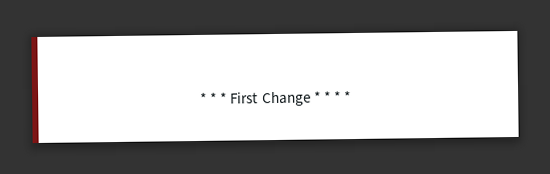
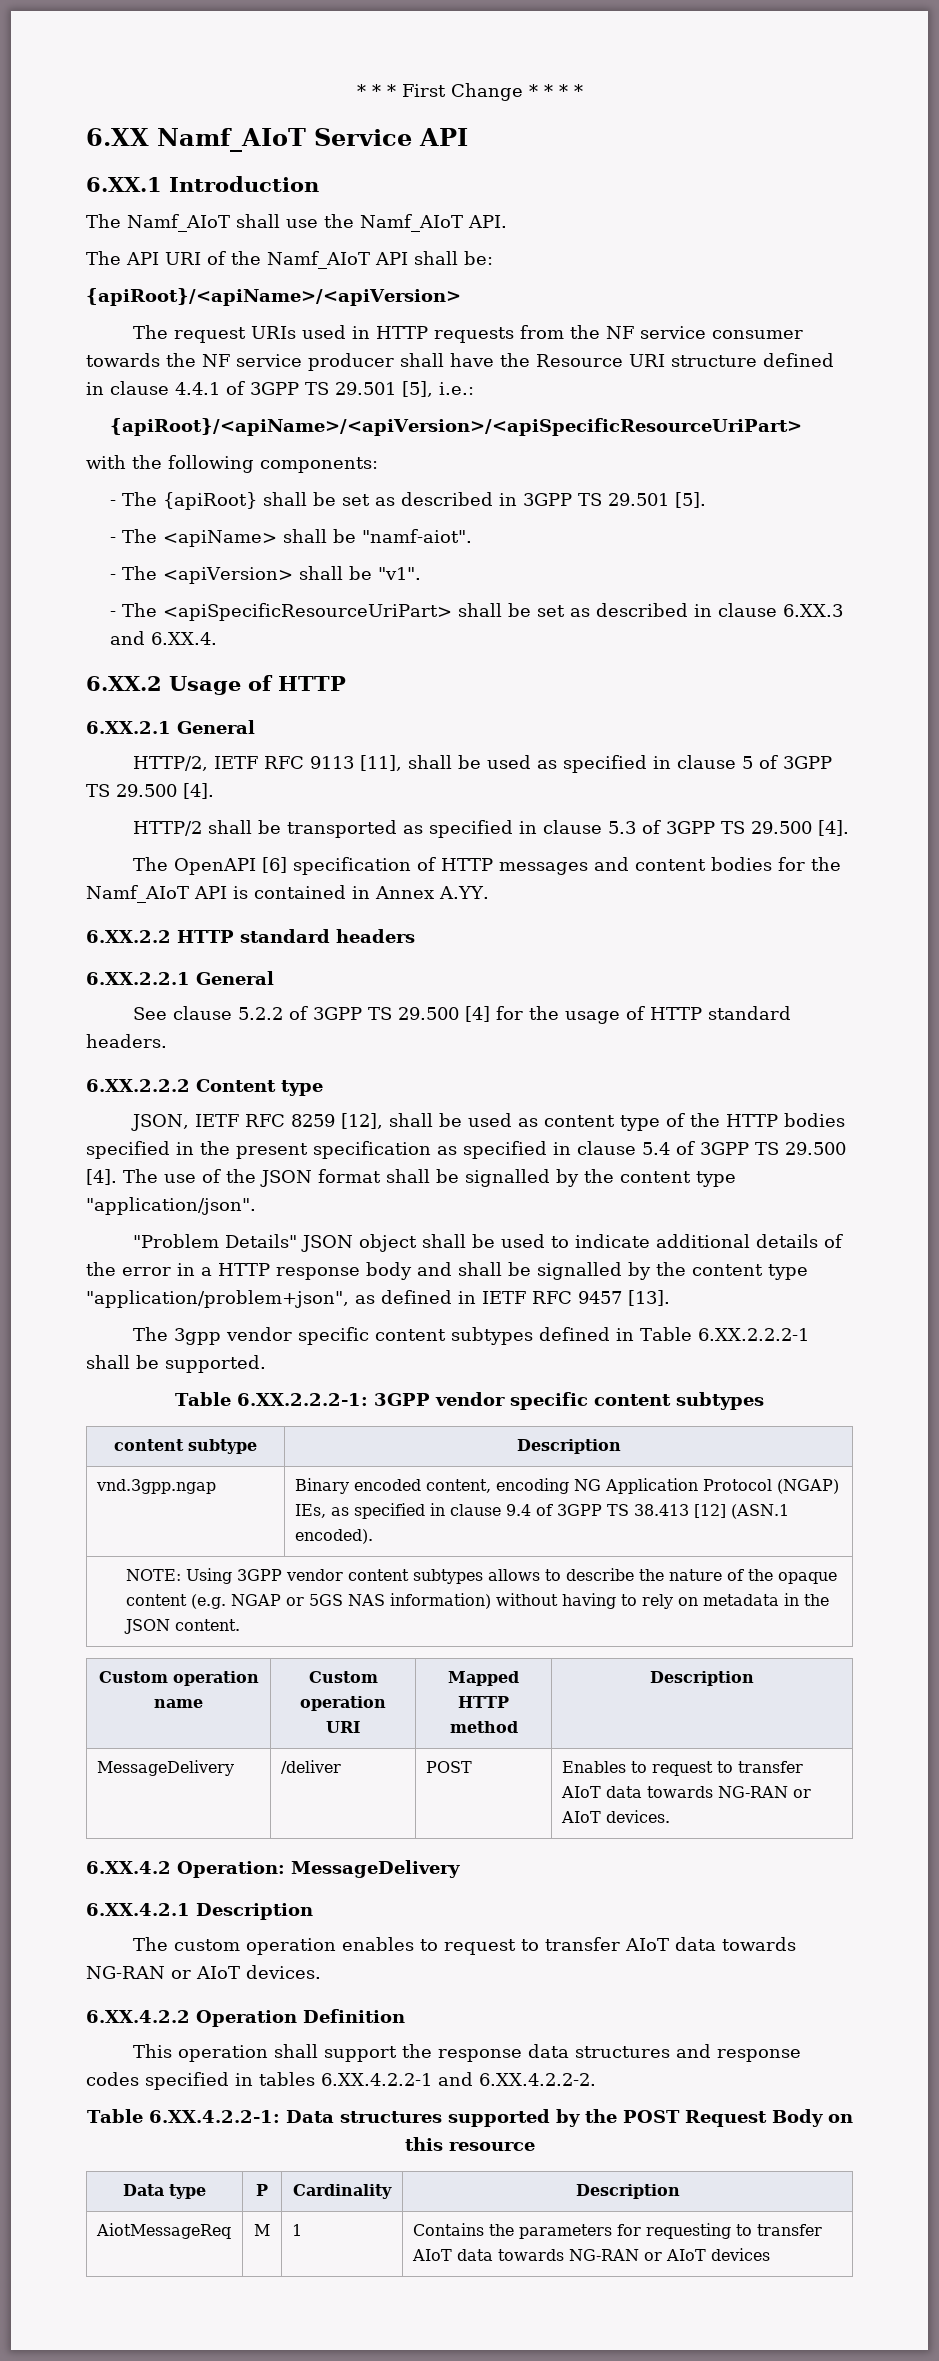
+ 6.XX Namf_AIoT Service API
+ 6.XX.1 Introduction
+ The Namf_AIoT shall use the Namf_AIoT API.
+ The API URI of the Namf_AIoT API shall be:
+ {apiRoot}/<apiName>/<apiVersion>
+ The request URIs used in HTTP requests from the NF service consumer towards the NF service producer shall have the Resource URI structure defined in clause 4.4.1 of 3GPP TS 29.501 [5], i.e.:
+ {apiRoot}/<apiName>/<apiVersion>/<apiSpecificResourceUriPart>
+ with the following components:
+ - The {apiRoot} shall be set as described in 3GPP TS 29.501 [5].
+ - The <apiName> shall be "namf-aiot".
+ - The <apiVersion> shall be "v1".
+ - The <apiSpecificResourceUriPart> shall be set as described in clause 6.XX.3 and 6.XX.4.
+ 6.XX.2 Usage of HTTP
+ 6.XX.2.1 General
+ HTTP/2, IETF RFC 9113 [11], shall be used as specified in clause 5 of 3GPP TS 29.500 [4].
+ HTTP/2 shall be transported as specified in clause 5.3 of 3GPP TS 29.500 [4].
+ The OpenAPI [6] specification of HTTP messages and content bodies for the Namf_AIoT API is contained in Annex A.YY.
+ 6.XX.2.2 HTTP standard headers
+ 6.XX.2.2.1 General
+ See clause 5.2.2 of 3GPP TS 29.500 [4] for the usage of HTTP standard headers.
+ 6.XX.2.2.2 Content type
+ JSON, IETF RFC 8259 [12], shall be used as content type of the HTTP bodies specified in the present specification as specified in clause 5.4 of 3GPP TS 29.500 [4]. The use of the JSON format shall be signalled by the content type "application/json".
+ "Problem Details" JSON object shall be used to indicate additional details of the error in a HTTP response body and shall be signalled by the content type "application/problem+json", as defined in IETF RFC 9457 [13].
+ The 3gpp vendor specific content subtypes defined in Table 6.XX.2.2.2-1 shall be supported.
+ Table 6.XX.2.2.2-1: 3GPP vendor specific content subtypes
+ content subtype | Description
+ vnd.3gpp.ngap | Binary encoded content, encoding NG Application Protocol (NGAP) IEs, as specified in clause 9.4 of 3GPP TS 38.413 [12] (ASN.1 encoded).
+ NOTE: Using 3GPP vendor content subtypes allows to describe the nature of the opaque content (e.g. NGAP or 5GS NAS information) without having to rely on metadata in the JSON content.
+ Custom operation name | Custom operation URI | Mapped HTTP method | Description
+ MessageDelivery | /deliver | POST | Enables to request to transfer AIoT data towards NG-RAN or AIoT devices.
+ 6.XX.4.2 Operation: MessageDelivery
+ 6.XX.4.2.1 Description
+ The custom operation enables to request to transfer AIoT data towards NG-RAN or AIoT devices.
+ 6.XX.4.2.2 Operation Definition
+ This operation shall support the response data structures and response codes specified in tables 6.XX.4.2.2-1 and 6.XX.4.2.2-2.
+ Table 6.XX.4.2.2-1: Data structures supported by the POST Request Body on this resource
+ Data type | P | Cardinality | Description
+ AiotMessageReq | M | 1 | Contains the parameters for requesting to transfer AIoT data towards NG-RAN or AIoT devices

